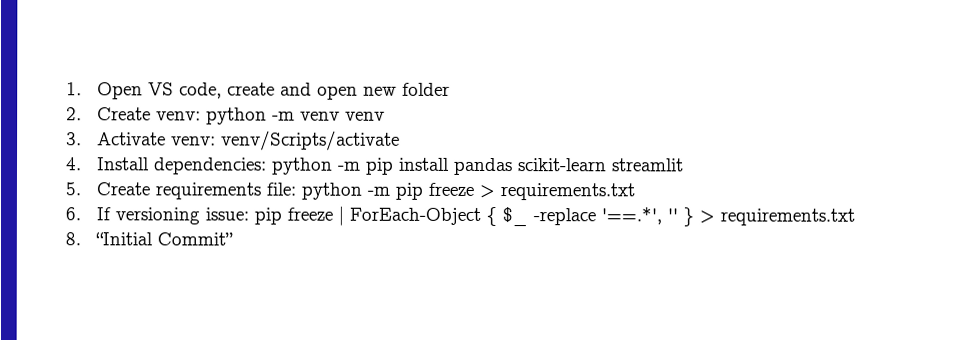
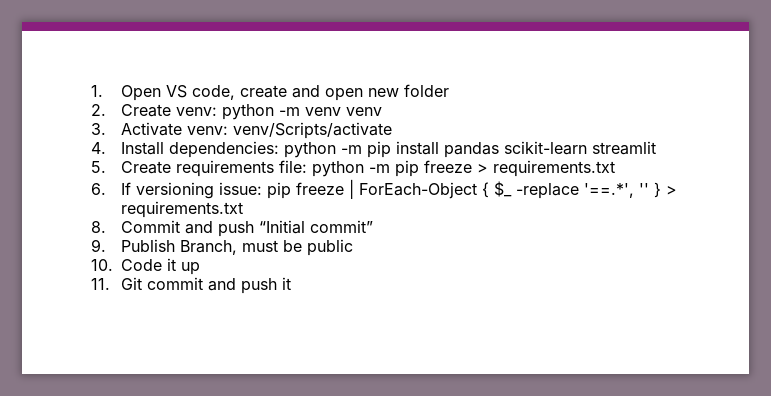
- 8. “Initial Commit”
+ 8. Commit and push “Initial commit”
+ 9. Publish Branch, must be public
+ 10. Code it up
+ 11. Git commit and push it

